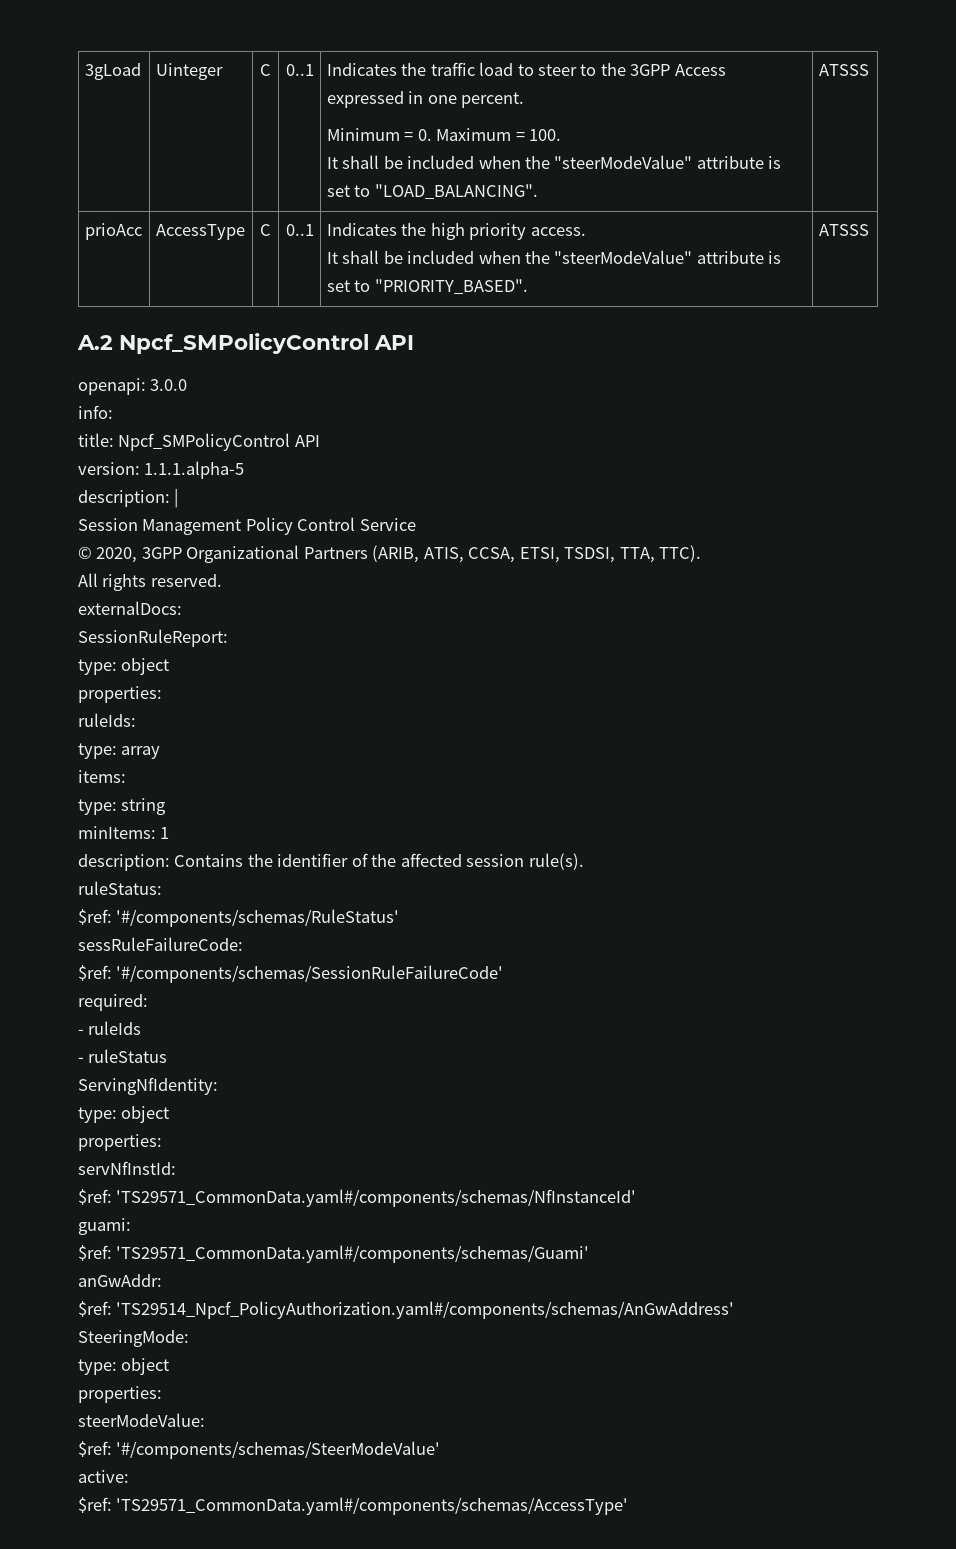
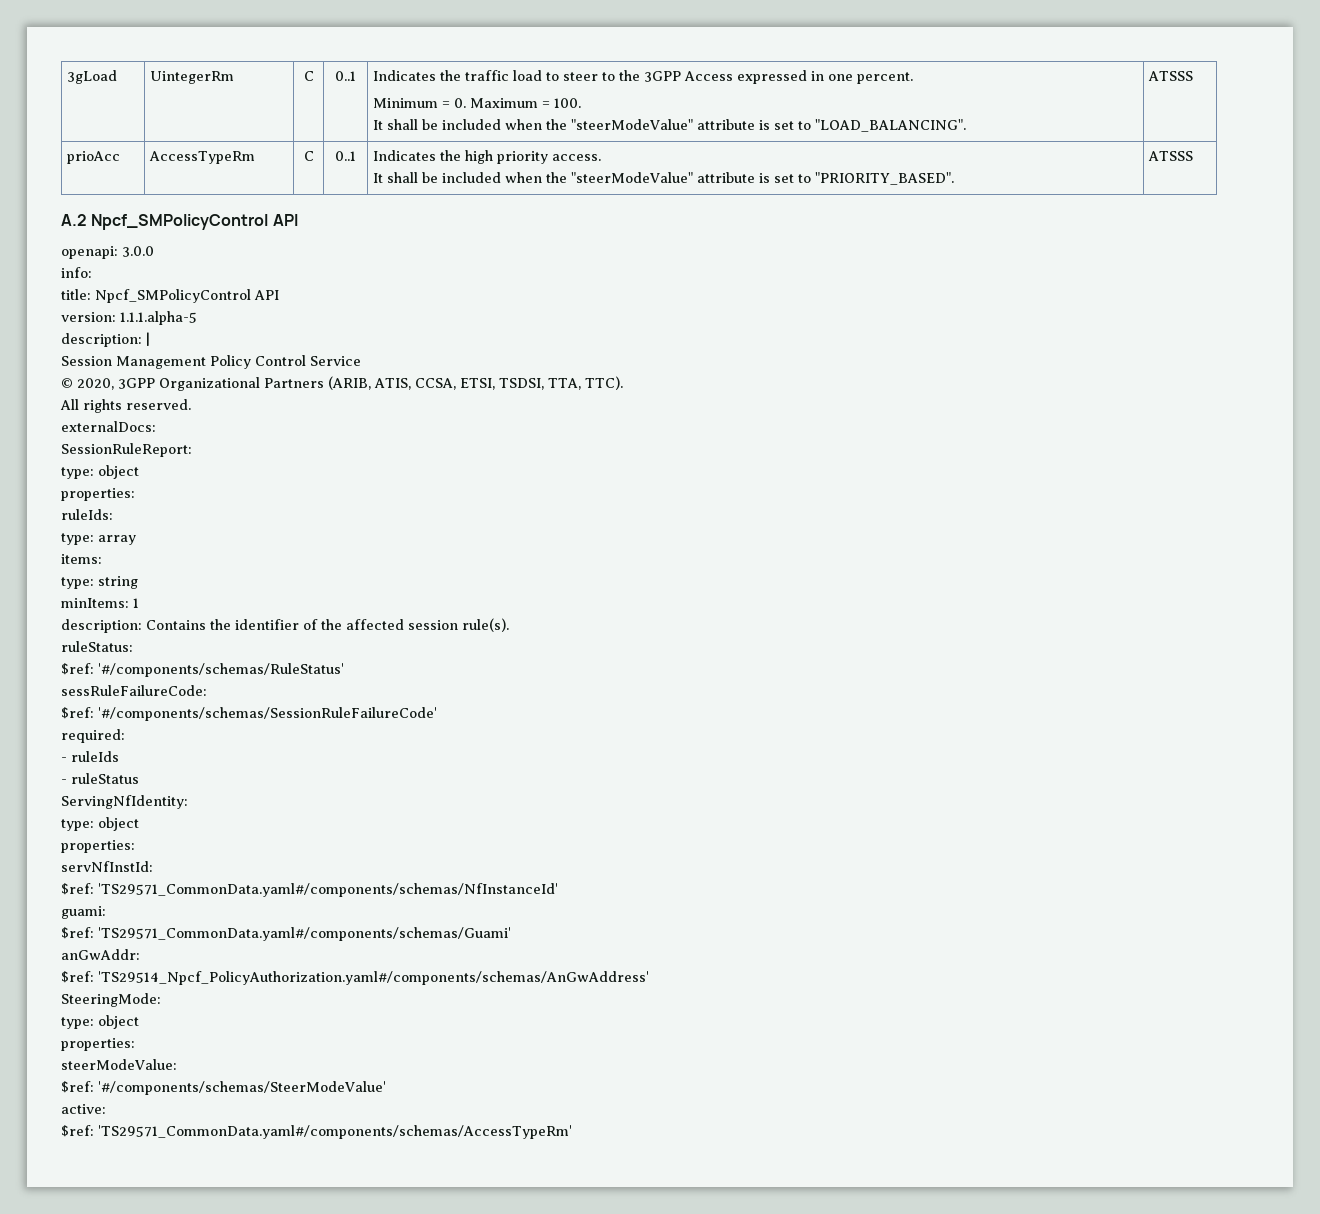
- 3gLoad | Uinteger | C | 0..1 | Indicates the traffic load to steer to the 3GPP Access expressed in one percent.
+ 3gLoad | UintegerRm | C | 0..1 | Indicates the traffic load to steer to the 3GPP Access expressed in one percent.
- prioAcc | AccessType | C | 0..1 | Indicates the high priority access.
+ prioAcc | AccessTypeRm | C | 0..1 | Indicates the high priority access.
- $ref: 'TS29571_CommonData.yaml#/components/schemas/AccessType'
+ $ref: 'TS29571_CommonData.yaml#/components/schemas/AccessTypeRm'

